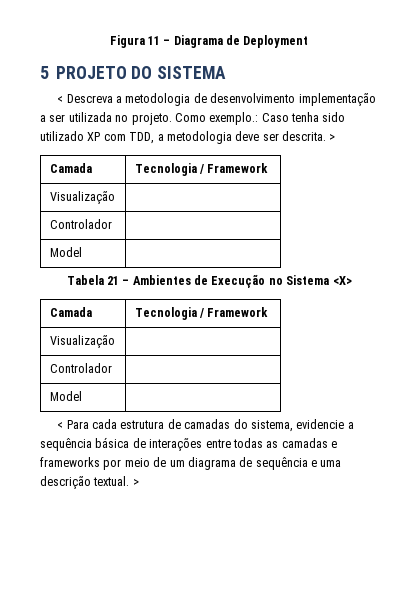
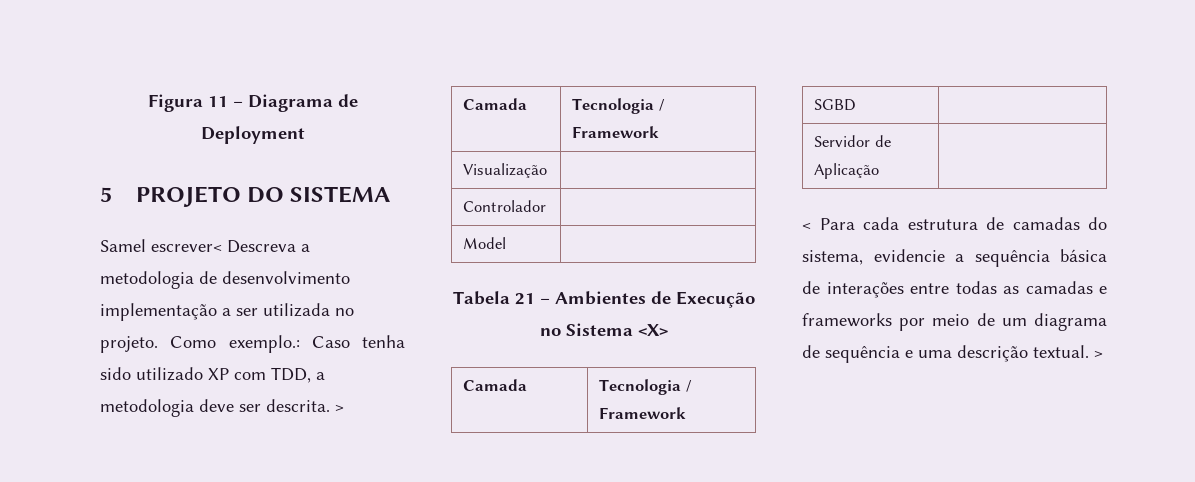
- < Descreva a metodologia de desenvolvimento implementação a ser utilizada no projeto.
+ Samel escrever< Descreva a metodologia de desenvolvimento implementação a ser utilizada no projeto.
  Tabela 21 – Ambientes de Execução no Sistema <X>
  Camada | Tecnologia / Framework
- Visualização |
- Controlador |
- Model |
+ SGBD |
+ Servidor de Aplicação |

